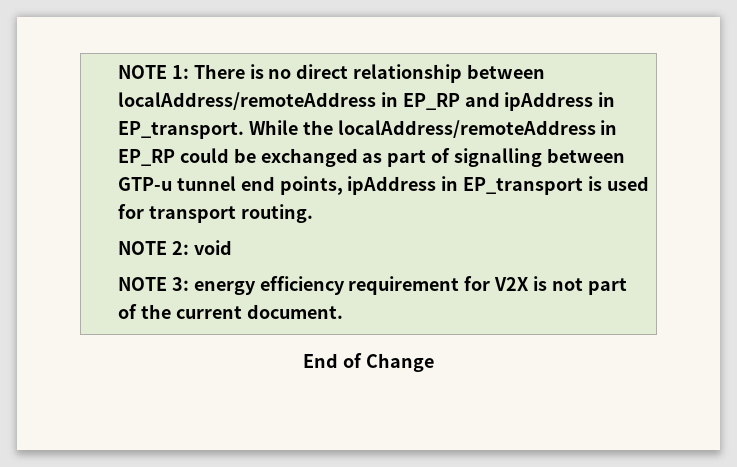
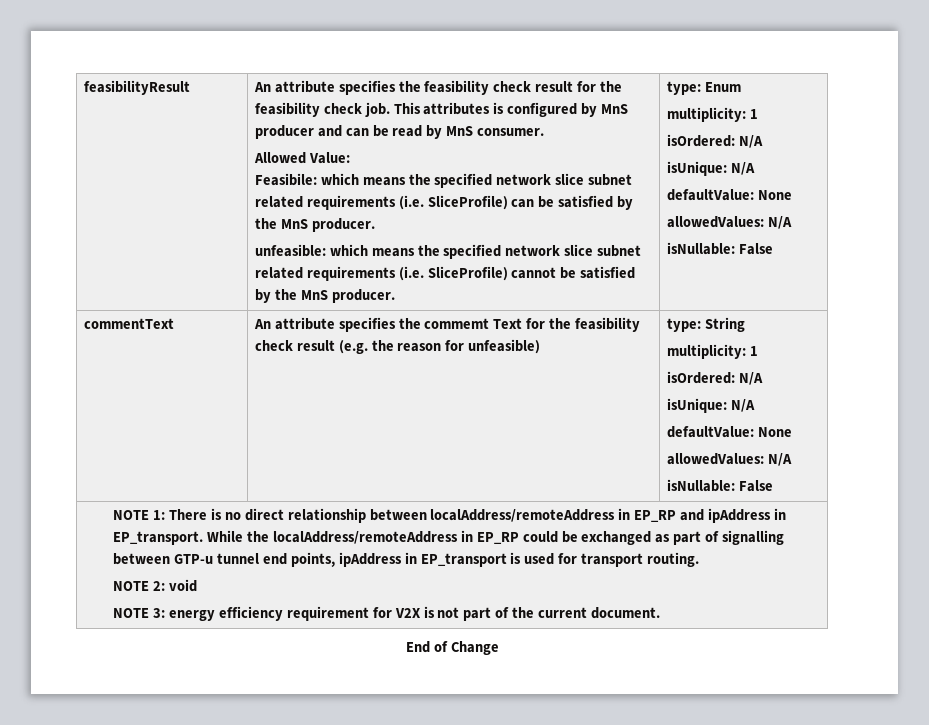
+ feasibilityResult | An attribute specifies the feasibility check result for the feasibility check job. This attributes is configured by MnS producer and can be read by MnS consumer.
+ Allowed Value:
+ Feasibile: which means the specified network slice subnet related requirements (i.e. SliceProfile) can be satisfied by the MnS producer.
+ unfeasible: which means the specified network slice subnet related requirements (i.e. SliceProfile) cannot be satisfied by the MnS producer. | type: Enum
+ multiplicity: 1
+ isOrdered: N/A
+ isUnique: N/A
+ defaultValue: None
+ allowedValues: N/A
+ isNullable: False
+ commentText | An attribute specifies the commemt Text for the feasibility check result (e.g. the reason for unfeasible) | type: String
+ multiplicity: 1
+ isOrdered: N/A
+ isUnique: N/A
+ defaultValue: None
+ allowedValues: N/A
+ isNullable: False

